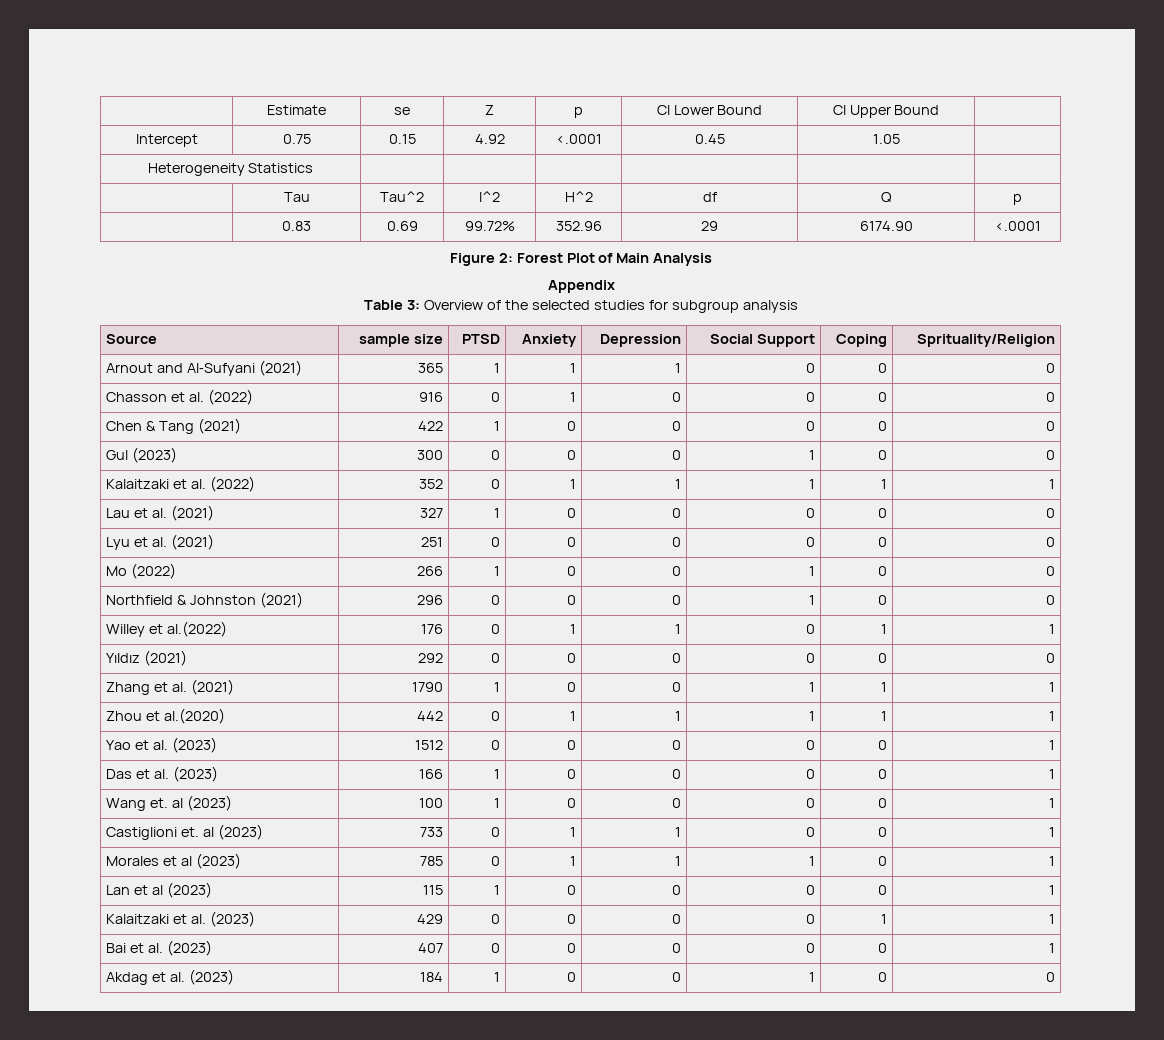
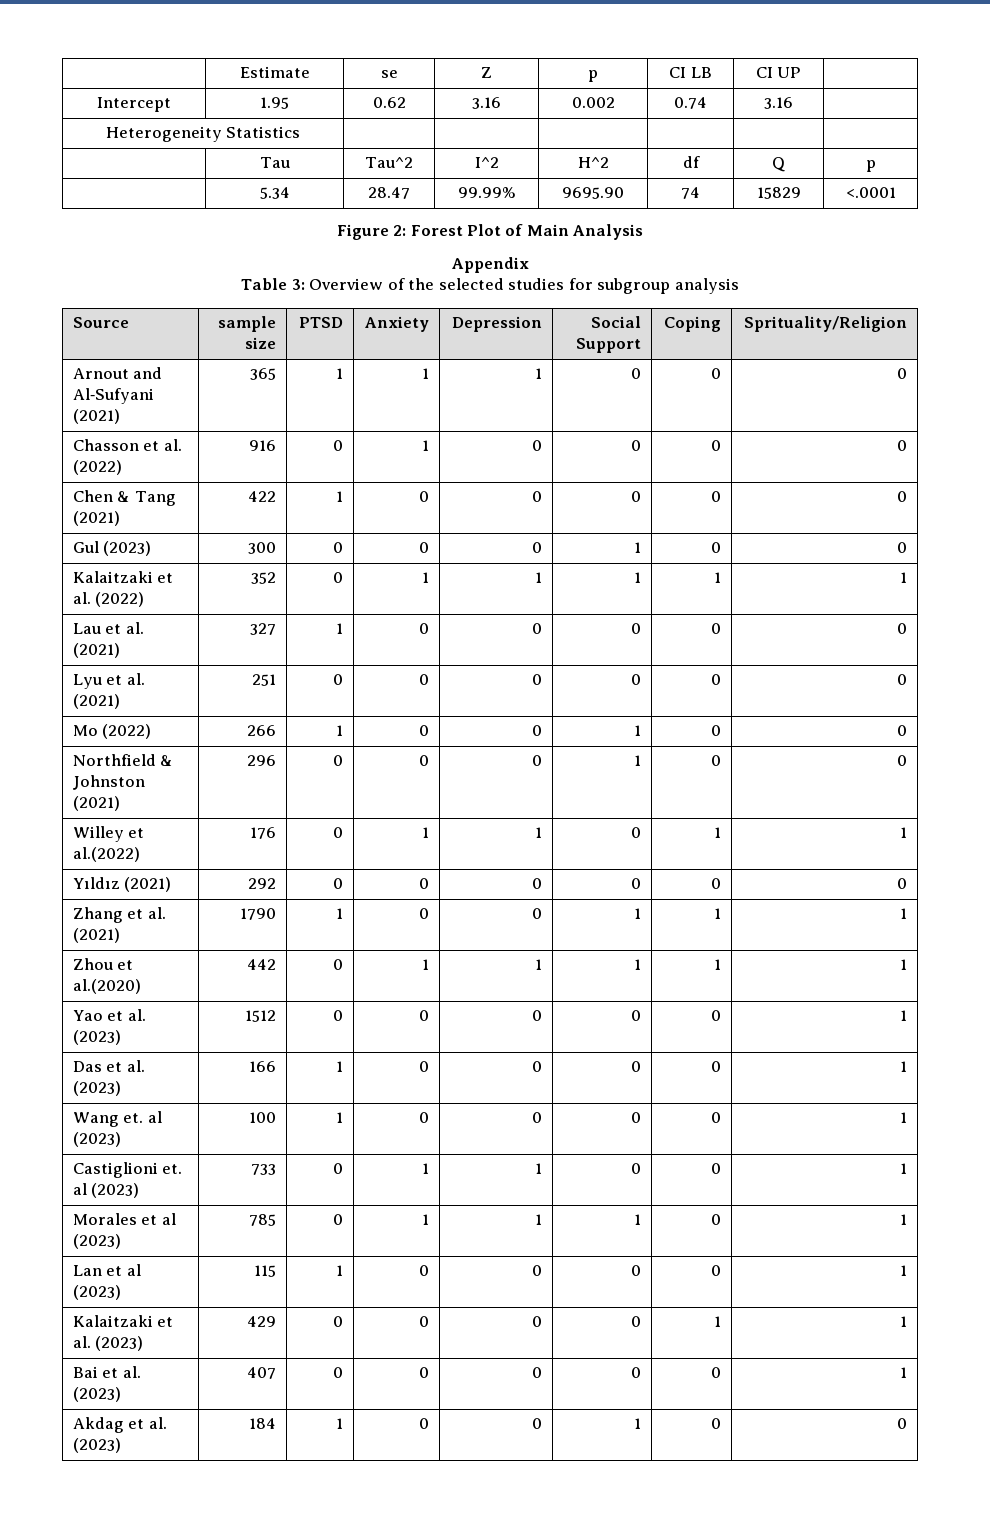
- | Estimate | se | Z | p | CI Lower Bound | CI Upper Bound |
+ | Estimate | se | Z | p | CI LB | CI UP |
- Intercept | 0.75 | 0.15 | 4.92 | <.0001 | 0.45 | 1.05 |
+ Intercept | 1.95 | 0.62 | 3.16 | 0.002 | 0.74 | 3.16 |
- | 0.83 | 0.69 | 99.72% | 352.96 | 29 | 6174.90 | <.0001
+ | 5.34 | 28.47 | 99.99% | 9695.90 | 74 | 15829 | <.0001

